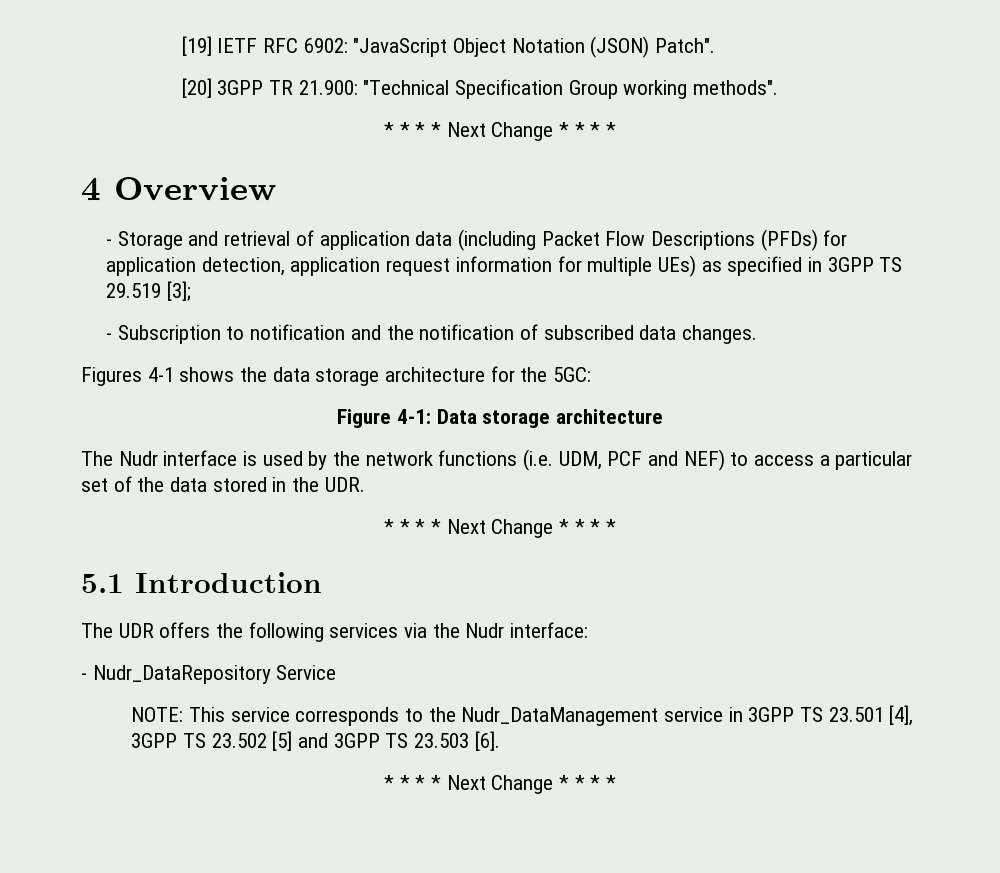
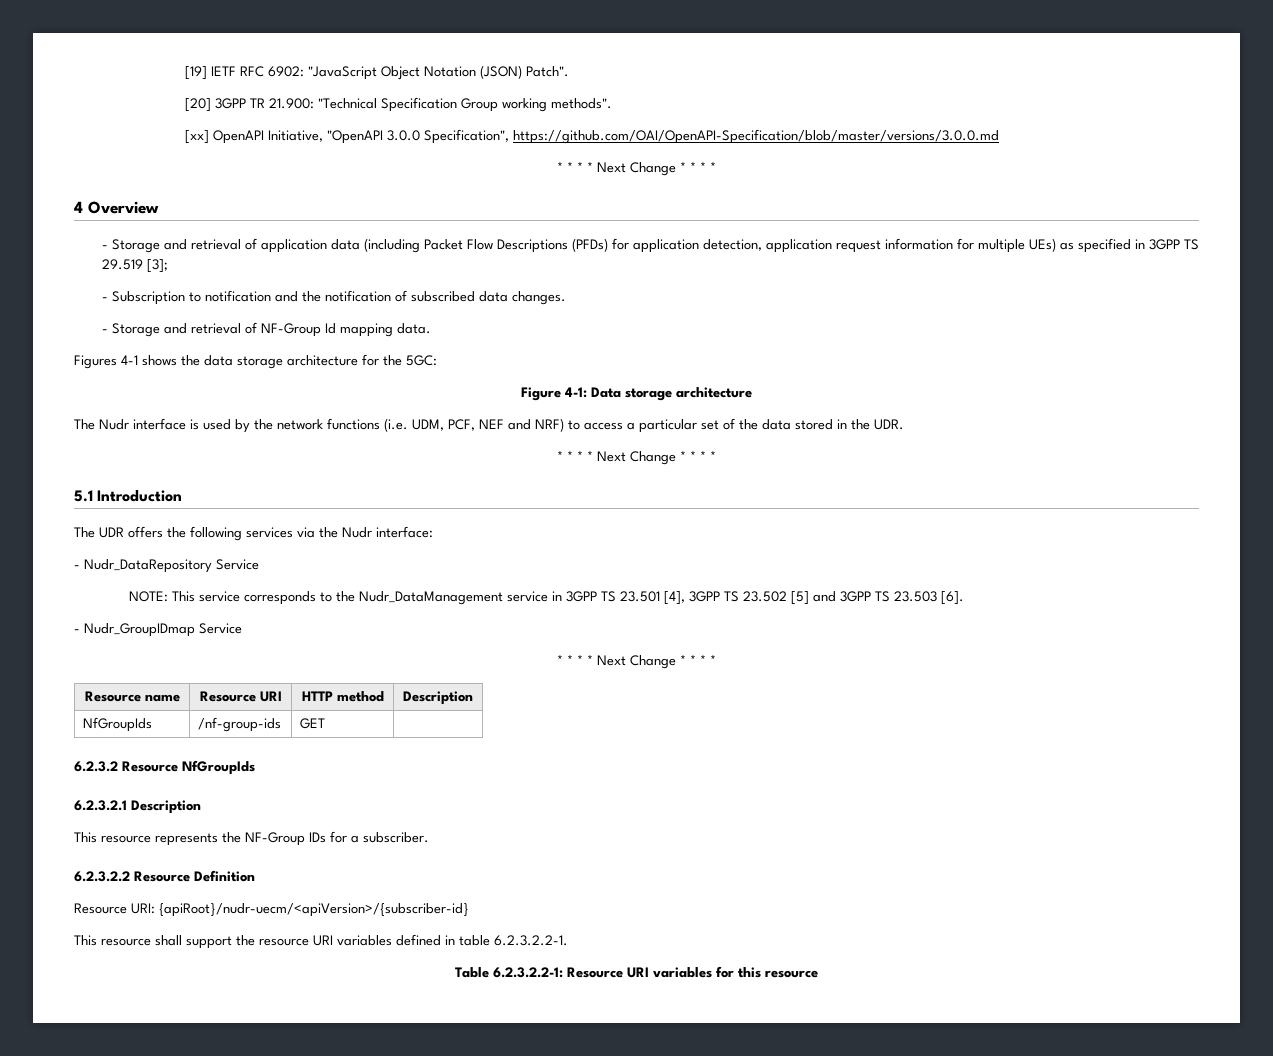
+ [xx] OpenAPI Initiative, "OpenAPI 3.0.0 Specification", https://github.com/OAI/OpenAPI-Specification/blob/master/versions/3.0.0.md
+ - Storage and retrieval of NF-Group Id mapping data.
- The Nudr interface is used by the network functions (i.e. UDM, PCF and NEF) to access a particular set of the data stored in the UDR.
+ The Nudr interface is used by the network functions (i.e. UDM, PCF, NEF and NRF) to access a particular set of the data stored in the UDR.
+ - Nudr_GroupIDmap Service
+ Resource name | Resource URI | HTTP method | Description
+ NfGroupIds | /nf-group-ids | GET |
+ 6.2.3.2 Resource NfGroupIds
+ 6.2.3.2.1 Description
+ This resource represents the NF-Group IDs for a subscriber.
+ 6.2.3.2.2 Resource Definition
+ Resource URI: {apiRoot}/nudr-uecm/<apiVersion>/{subscriber-id}
+ This resource shall support the resource URI variables defined in table 6.2.3.2.2-1.
+ Table 6.2.3.2.2-1: Resource URI variables for this resource

